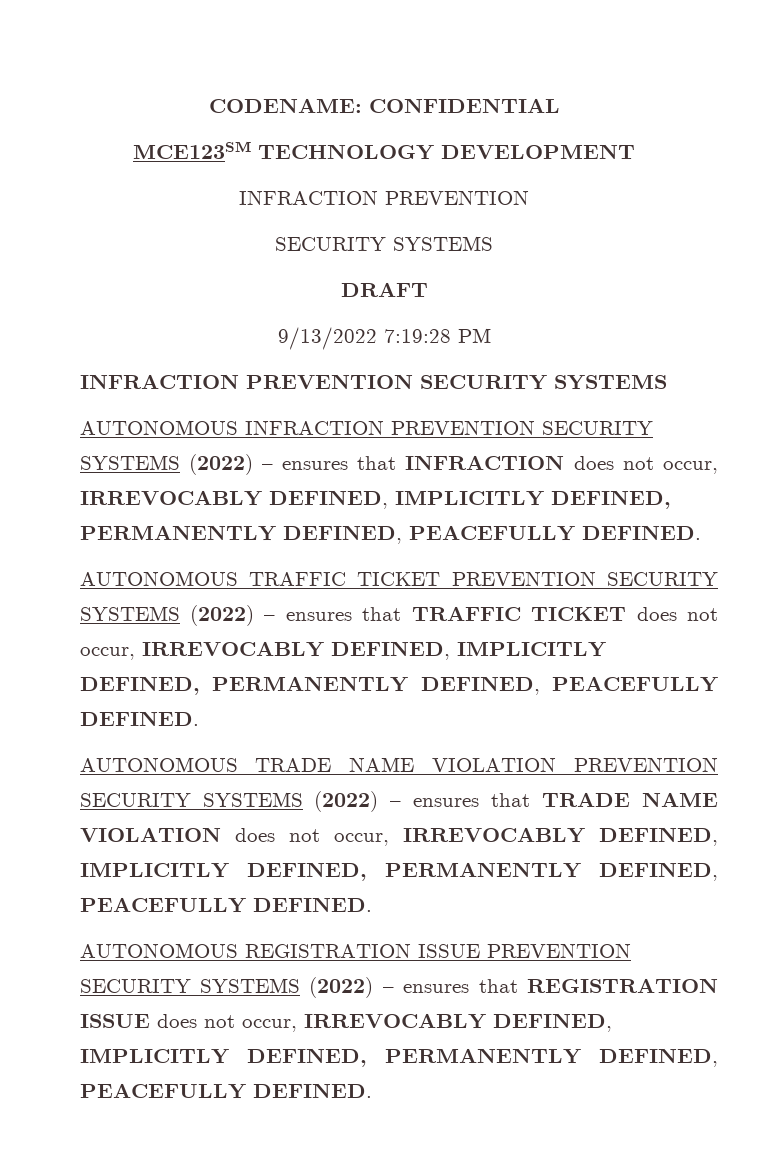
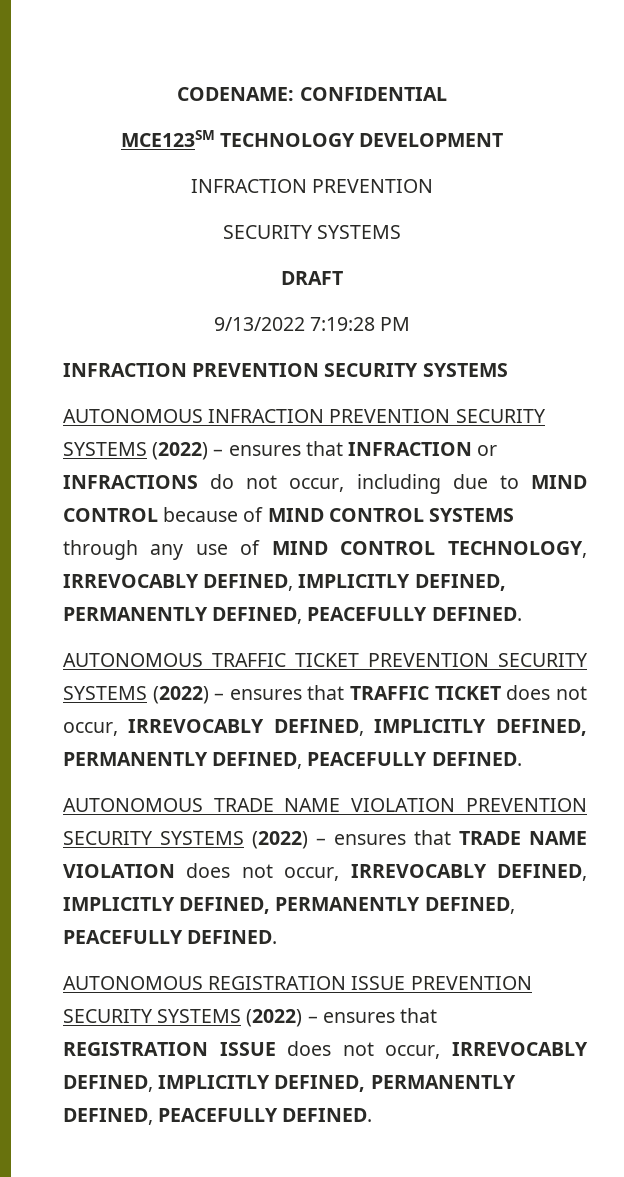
- AUTONOMOUS INFRACTION PREVENTION SECURITY SYSTEMS (2022) – ensures that INFRACTION does not occur, IRREVOCABLY DEFINED, IMPLICITLY DEFINED, PERMANENTLY DEFINED, PEACEFULLY DEFINED.
+ AUTONOMOUS INFRACTION PREVENTION SECURITY SYSTEMS (2022) – ensures that INFRACTION or INFRACTIONS do not occur, including due to MIND CONTROL because of MIND CONTROL SYSTEMS through any use of MIND CONTROL TECHNOLOGY, IRREVOCABLY DEFINED, IMPLICITLY DEFINED, PERMANENTLY DEFINED, PEACEFULLY DEFINED.

